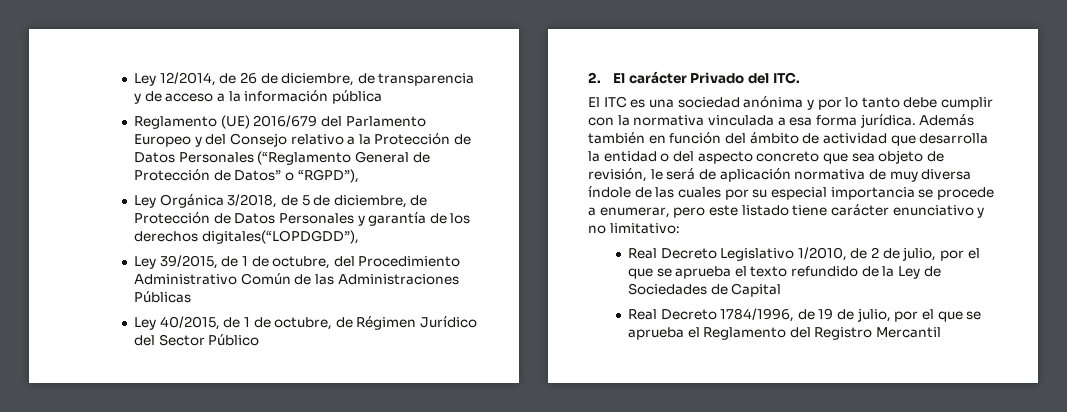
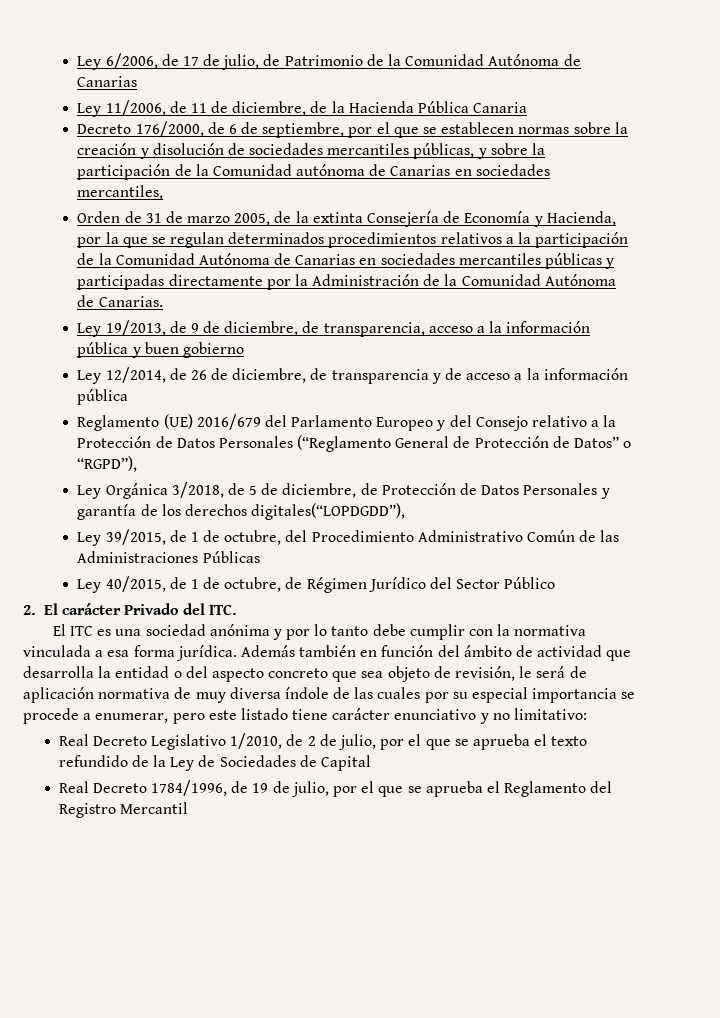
+ Ley 6/2006, de 17 de julio, de Patrimonio de la Comunidad Autónoma de Canarias
+ Ley 11/2006, de 11 de diciembre, de la Hacienda Pública Canaria
+ Decreto 176/2000, de 6 de septiembre, por el que se establecen normas sobre la creación y disolución de sociedades mercantiles públicas, y sobre la participación de la Comunidad autónoma de Canarias en sociedades mercantiles,
+ Orden de 31 de marzo 2005, de la extinta Consejería de Economía y Hacienda, por la que se regulan determinados procedimientos relativos a la participación de la Comunidad Autónoma de Canarias en sociedades mercantiles públicas y participadas directamente por la Administración de la Comunidad Autónoma de Canarias.
+ Ley 19/2013, de 9 de diciembre, de transparencia, acceso a la información pública y buen gobierno

